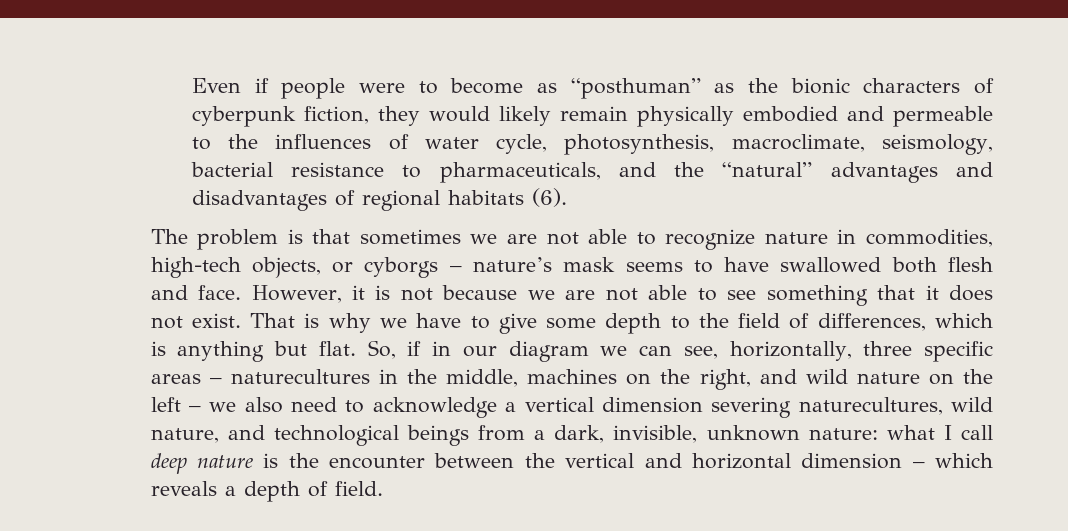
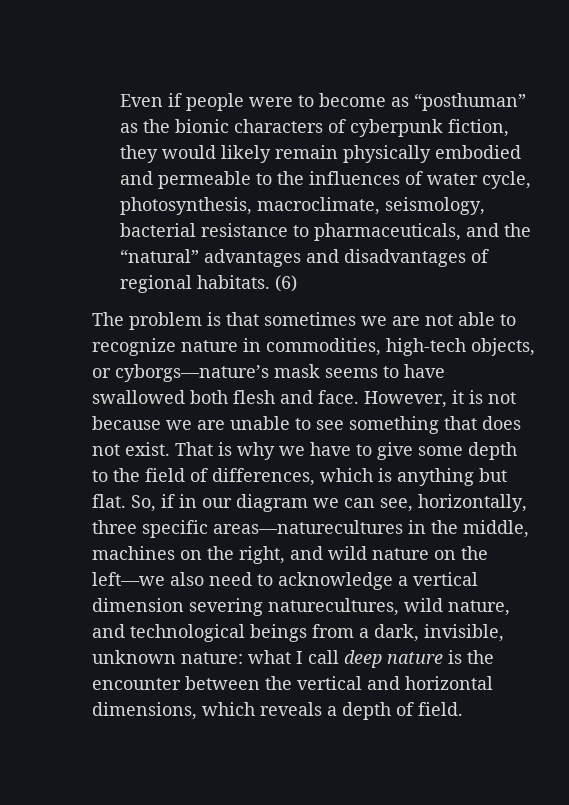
- Even if people were to become as “posthuman” as the bionic characters of cyberpunk fiction, they would likely remain physically embodied and permeable to the influences of water cycle, photosynthesis, macroclimate, seismology, bacterial resistance to pharmaceuticals, and the “natural” advantages and disadvantages of regional habitats (6).
+ Even if people were to become as “posthuman” as the bionic characters of cyberpunk fiction, they would likely remain physically embodied and permeable to the influences of water cycle, photosynthesis, macroclimate, seismology, bacterial resistance to pharmaceuticals, and the “natural” advantages and disadvantages of regional habitats. (6)
- The problem is that sometimes we are not able to recognize nature in commodities, high-tech objects, or cyborgs – nature’s mask seems to have swallowed both flesh and face.
+ The problem is that sometimes we are not able to recognize nature in commodities, high-tech objects, or cyborgs—nature’s mask seems to have swallowed both flesh and face.
- However, it is not because we are not able to see something that it does not exist.
+ However, it is not because we are unable to see something that does not exist.
- So, if in our diagram we can see, horizontally, three specific areas – naturecultures in the middle, machines on the right, and wild nature on the left – we also need to acknowledge a vertical dimension severing naturecultures, wild nature, and technological beings from a dark, invisible, unknown nature:
+ So, if in our diagram we can see, horizontally, three specific areas—naturecultures in the middle, machines on the right, and wild nature on the left—we also need to acknowledge a vertical dimension severing naturecultures, wild nature, and technological beings from a dark, invisible, unknown nature:
- what I call deep nature is the encounter between the vertical and horizontal dimension – which reveals a depth of field.
+ what I call deep nature is the encounter between the vertical and horizontal dimensions, which reveals a depth of field.

